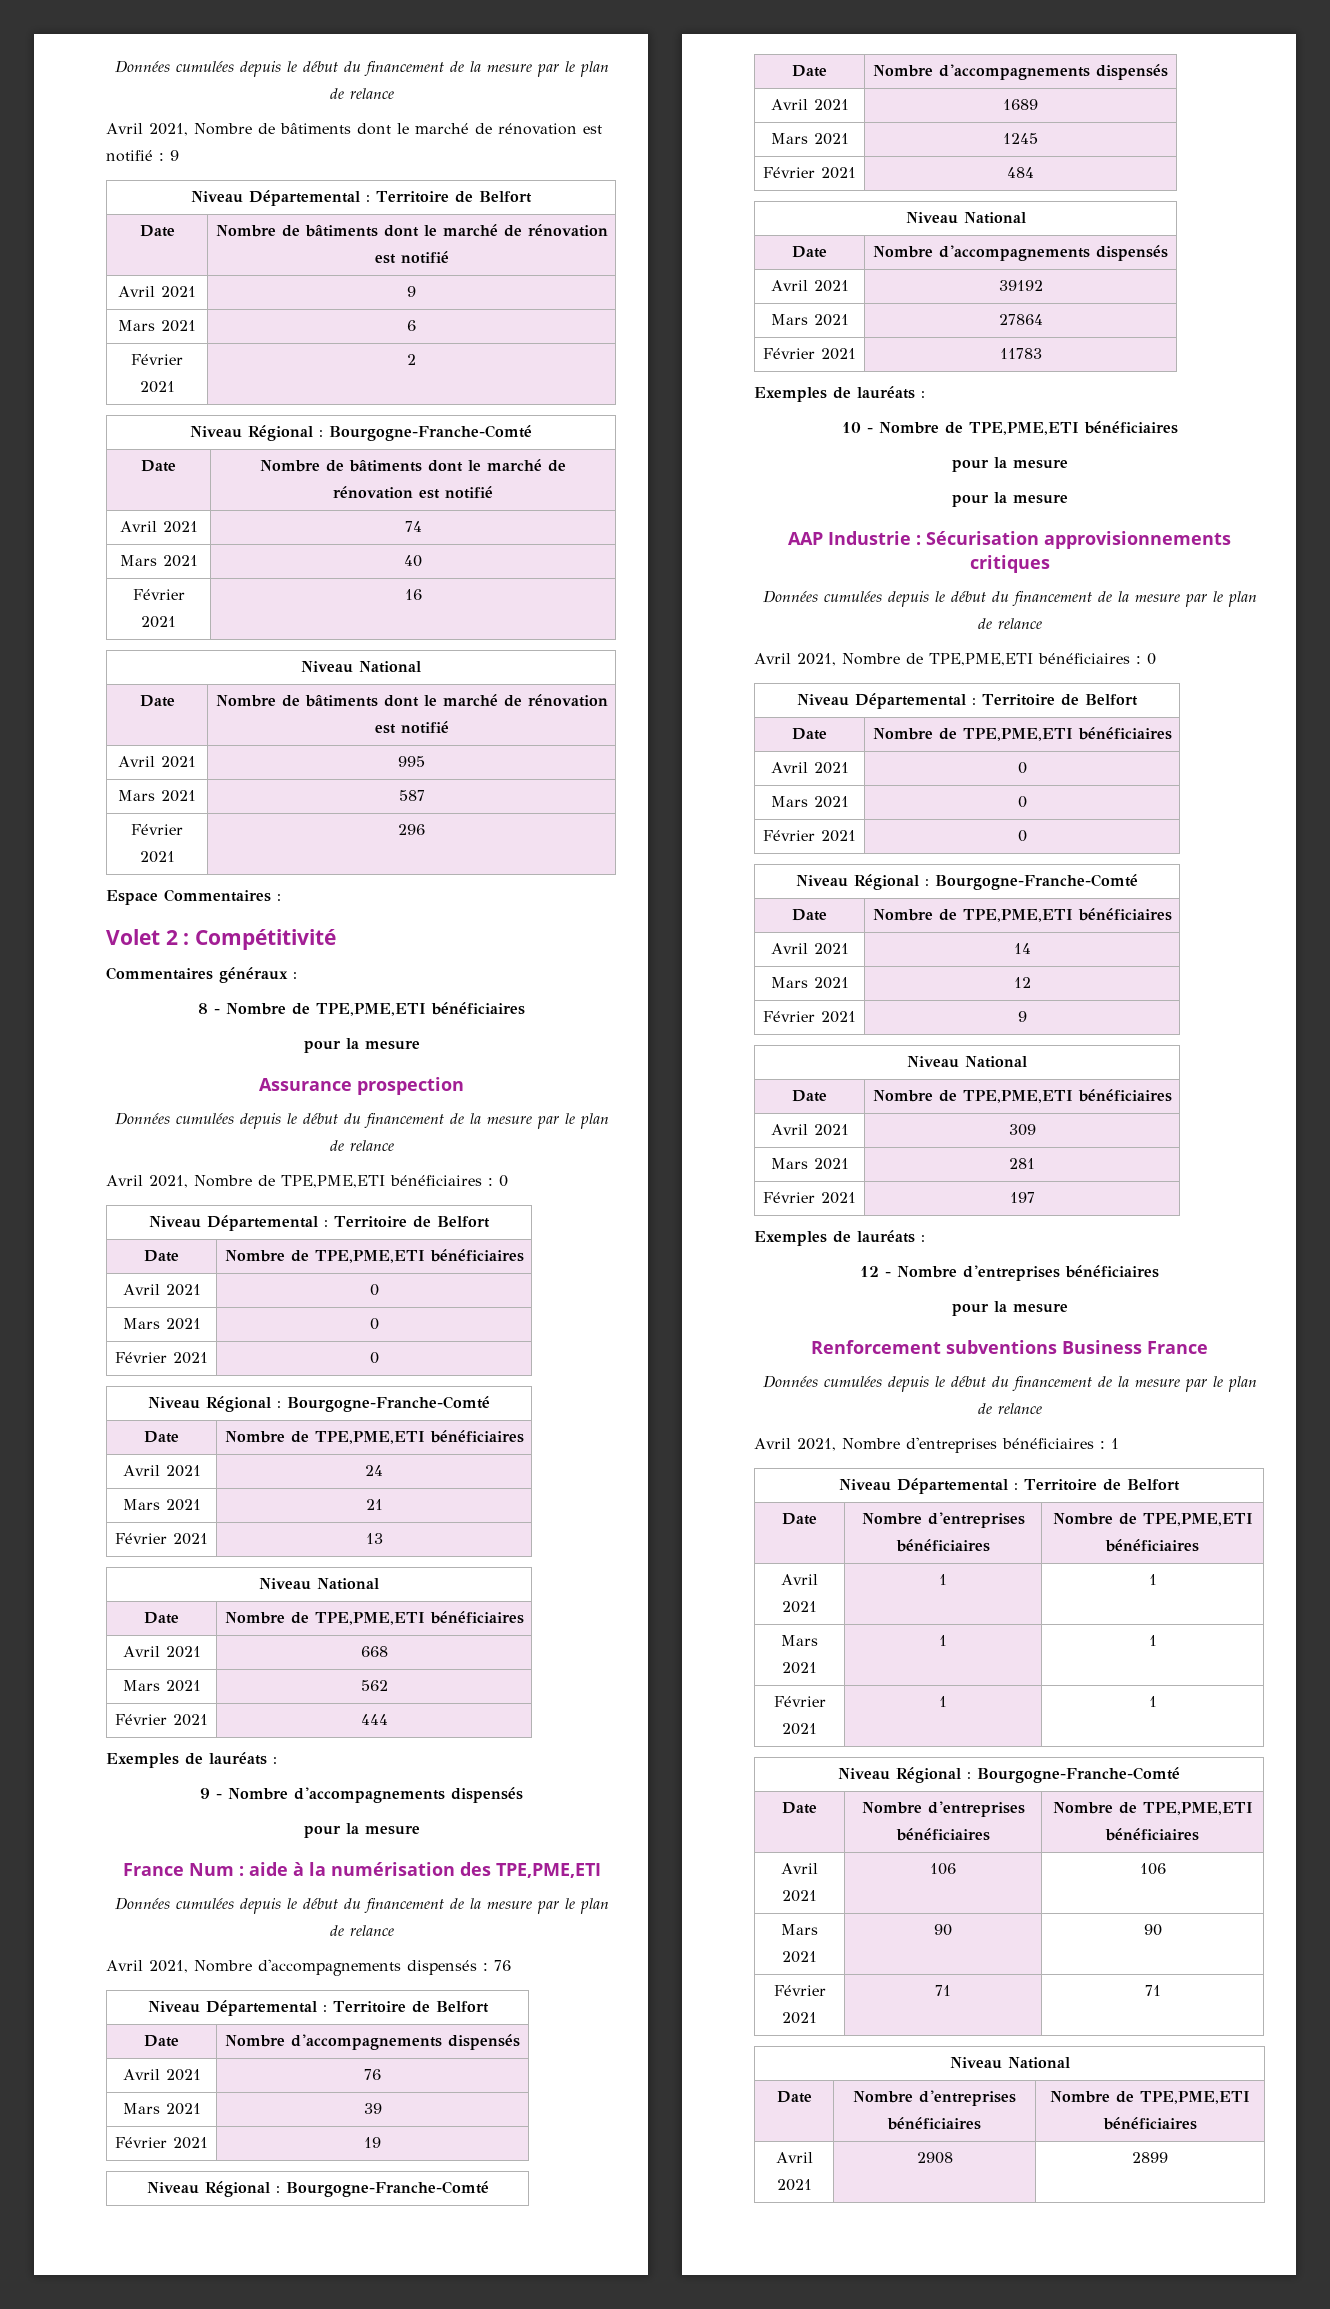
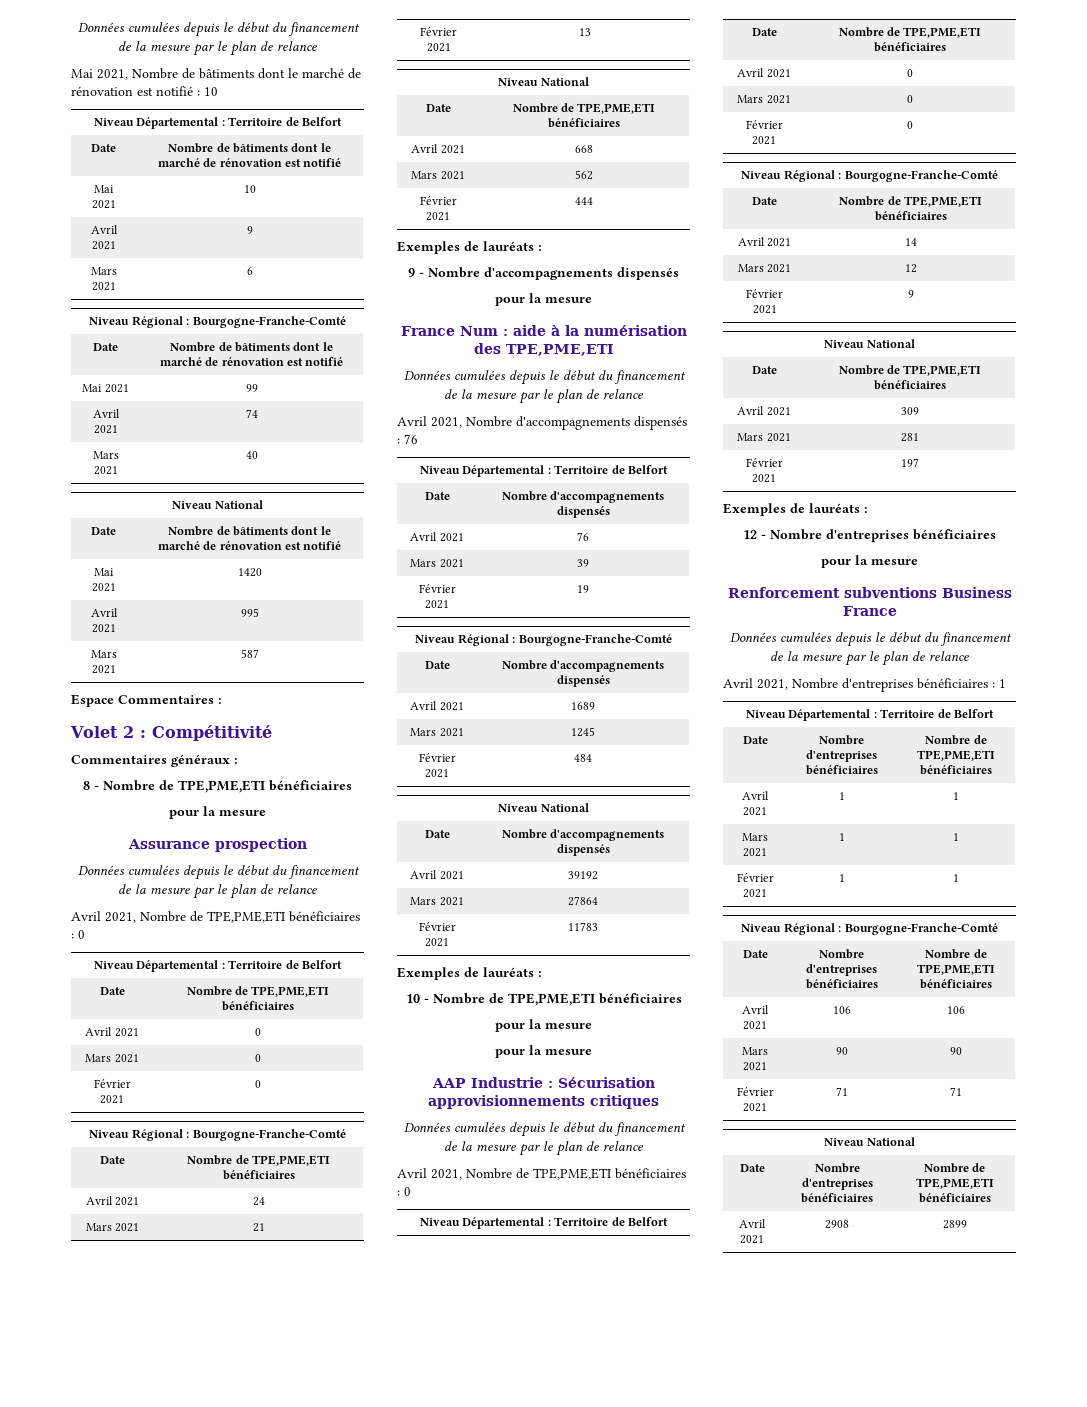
- Avril 2021, Nombre de bâtiments dont le marché de rénovation est notifié : 9
+ Mai 2021, Nombre de bâtiments dont le marché de rénovation est notifié : 10
+ Mai 2021 | 10
- Février 2021 | 2
+ Mai 2021 | 99
- Février 2021 | 16
+ Mai 2021 | 1420
- Février 2021 | 296

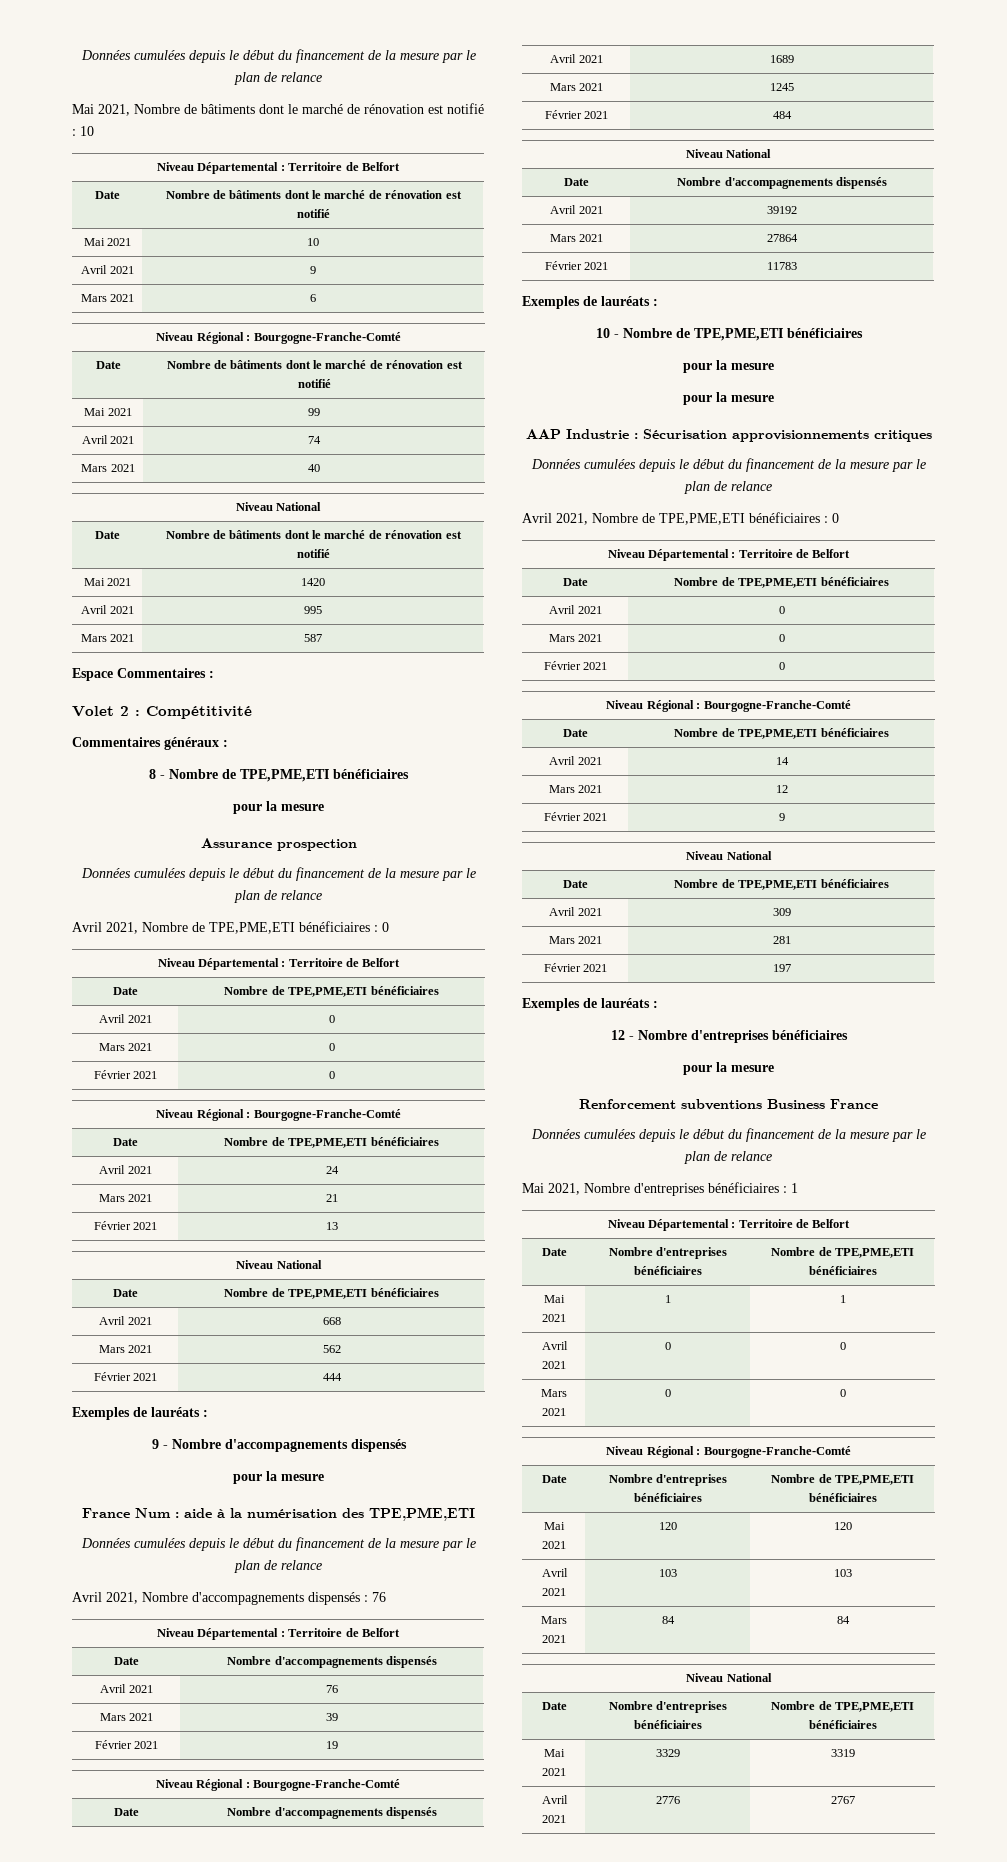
- Avril 2021, Nombre d'entreprises bénéficiaires : 1
+ Mai 2021, Nombre d'entreprises bénéficiaires : 1
- Avril 2021 | 1 | 1
- Mars 2021 | 1 | 1
- Février 2021 | 1 | 1
+ Mai 2021 | 1 | 1
+ Avril 2021 | 0 | 0
+ Mars 2021 | 0 | 0
- Avril 2021 | 106 | 106
- Mars 2021 | 90 | 90
- Février 2021 | 71 | 71
+ Mai 2021 | 120 | 120
+ Avril 2021 | 103 | 103
+ Mars 2021 | 84 | 84
- Avril 2021 | 2908 | 2899
+ Mai 2021 | 3329 | 3319
+ Avril 2021 | 2776 | 2767

